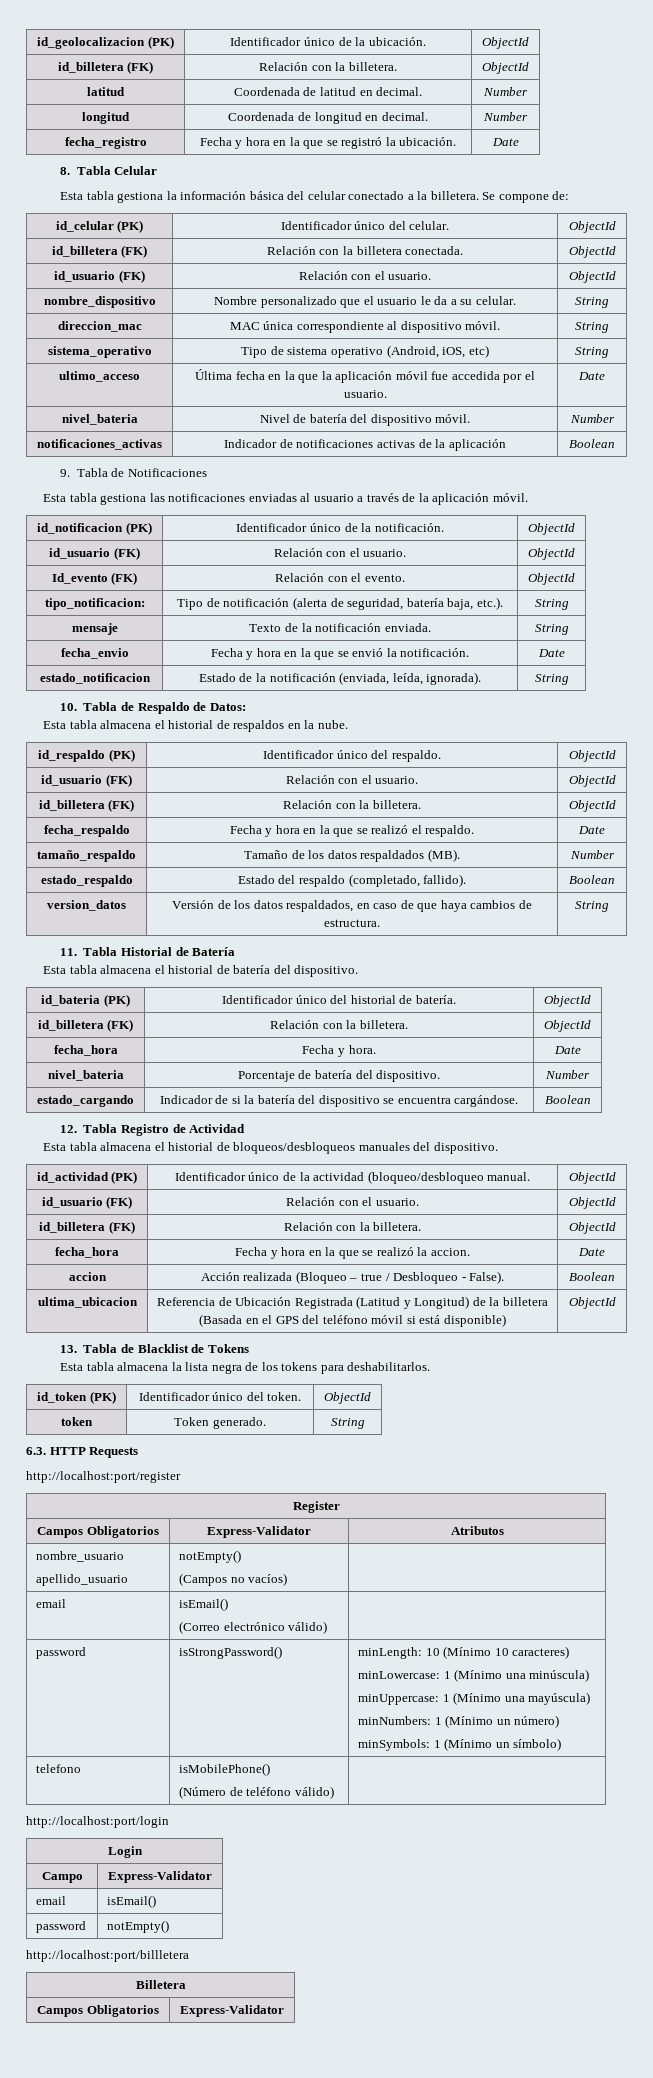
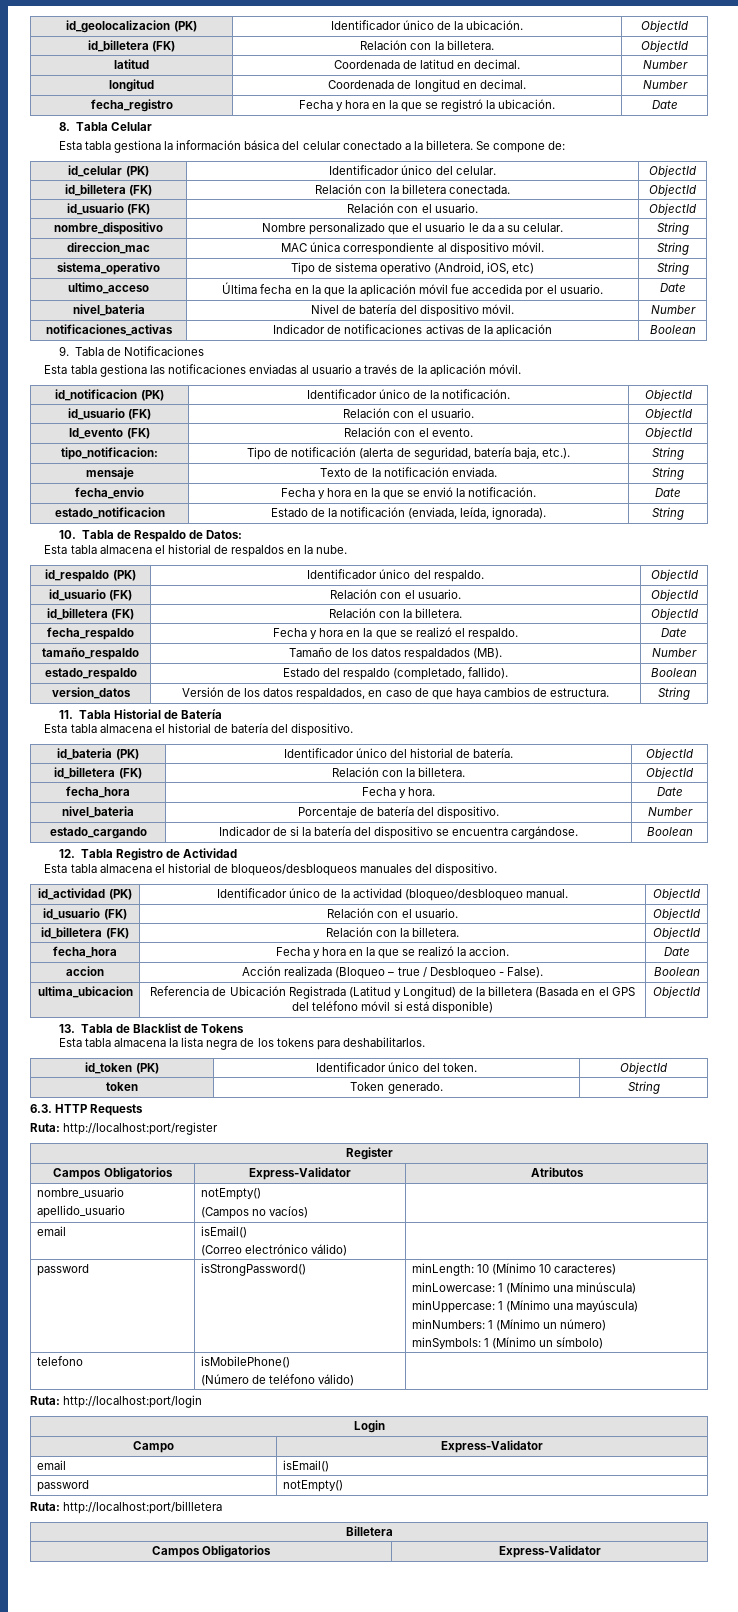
- http://localhost:port/register
+ Ruta: http://localhost:port/register
- http://localhost:port/login
+ Ruta: http://localhost:port/login
- http://localhost:port/billletera
+ Ruta: http://localhost:port/billletera

